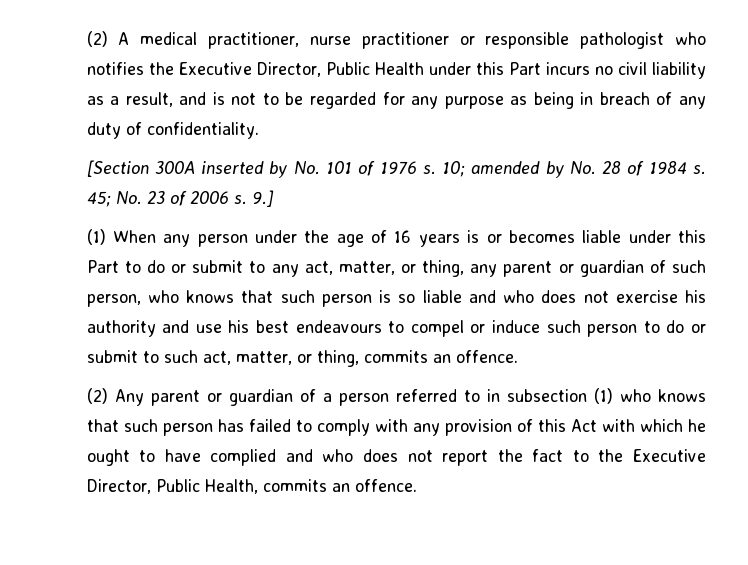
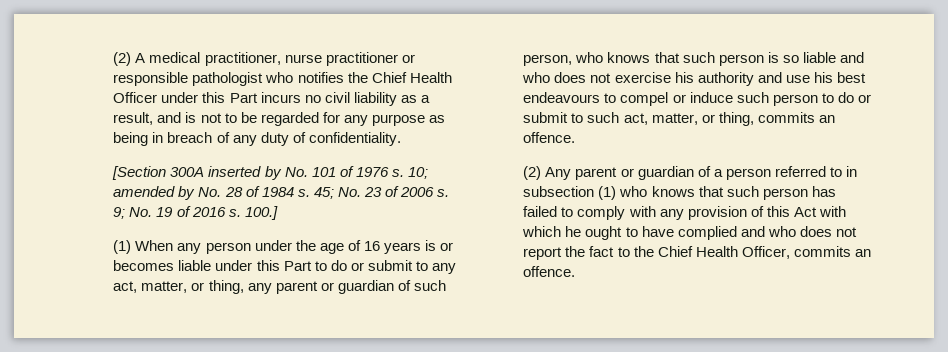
- (2) A medical practitioner, nurse practitioner or responsible pathologist who notifies the Executive Director, Public Health under this Part incurs no civil liability as a result, and is not to be regarded for any purpose as being in breach of any duty of confidentiality.
+ (2) A medical practitioner, nurse practitioner or responsible pathologist who notifies the Chief Health Officer under this Part incurs no civil liability as a result, and is not to be regarded for any purpose as being in breach of any duty of confidentiality.
- 9.]
+ 9; No. 19 of 2016 s. 100.]
- (2) Any parent or guardian of a person referred to in subsection (1) who knows that such person has failed to comply with any provision of this Act with which he ought to have complied and who does not report the fact to the Executive Director, Public Health, commits an offence.
+ (2) Any parent or guardian of a person referred to in subsection (1) who knows that such person has failed to comply with any provision of this Act with which he ought to have complied and who does not report the fact to the Chief Health Officer, commits an offence.

